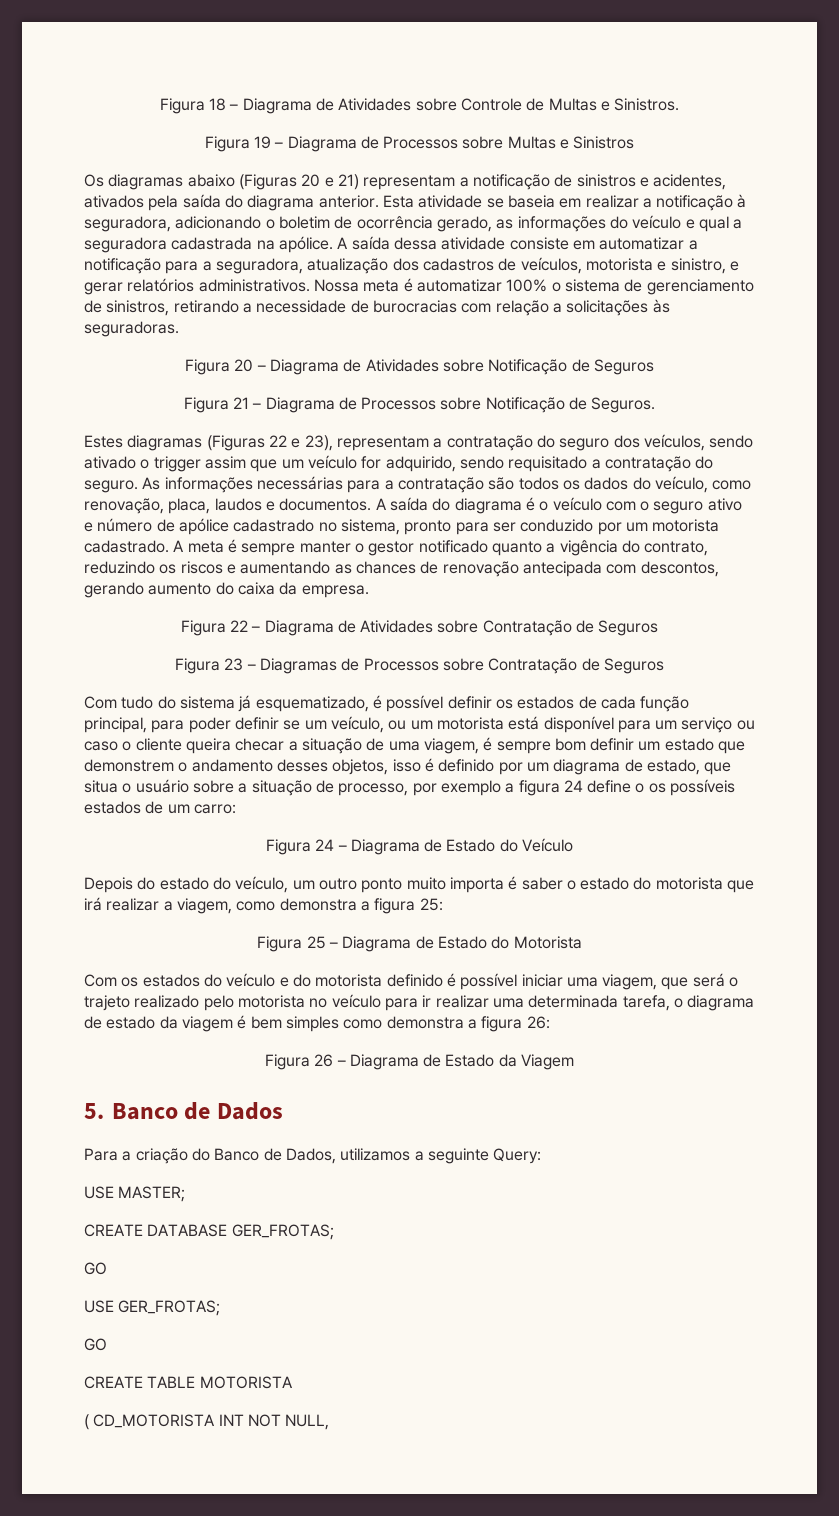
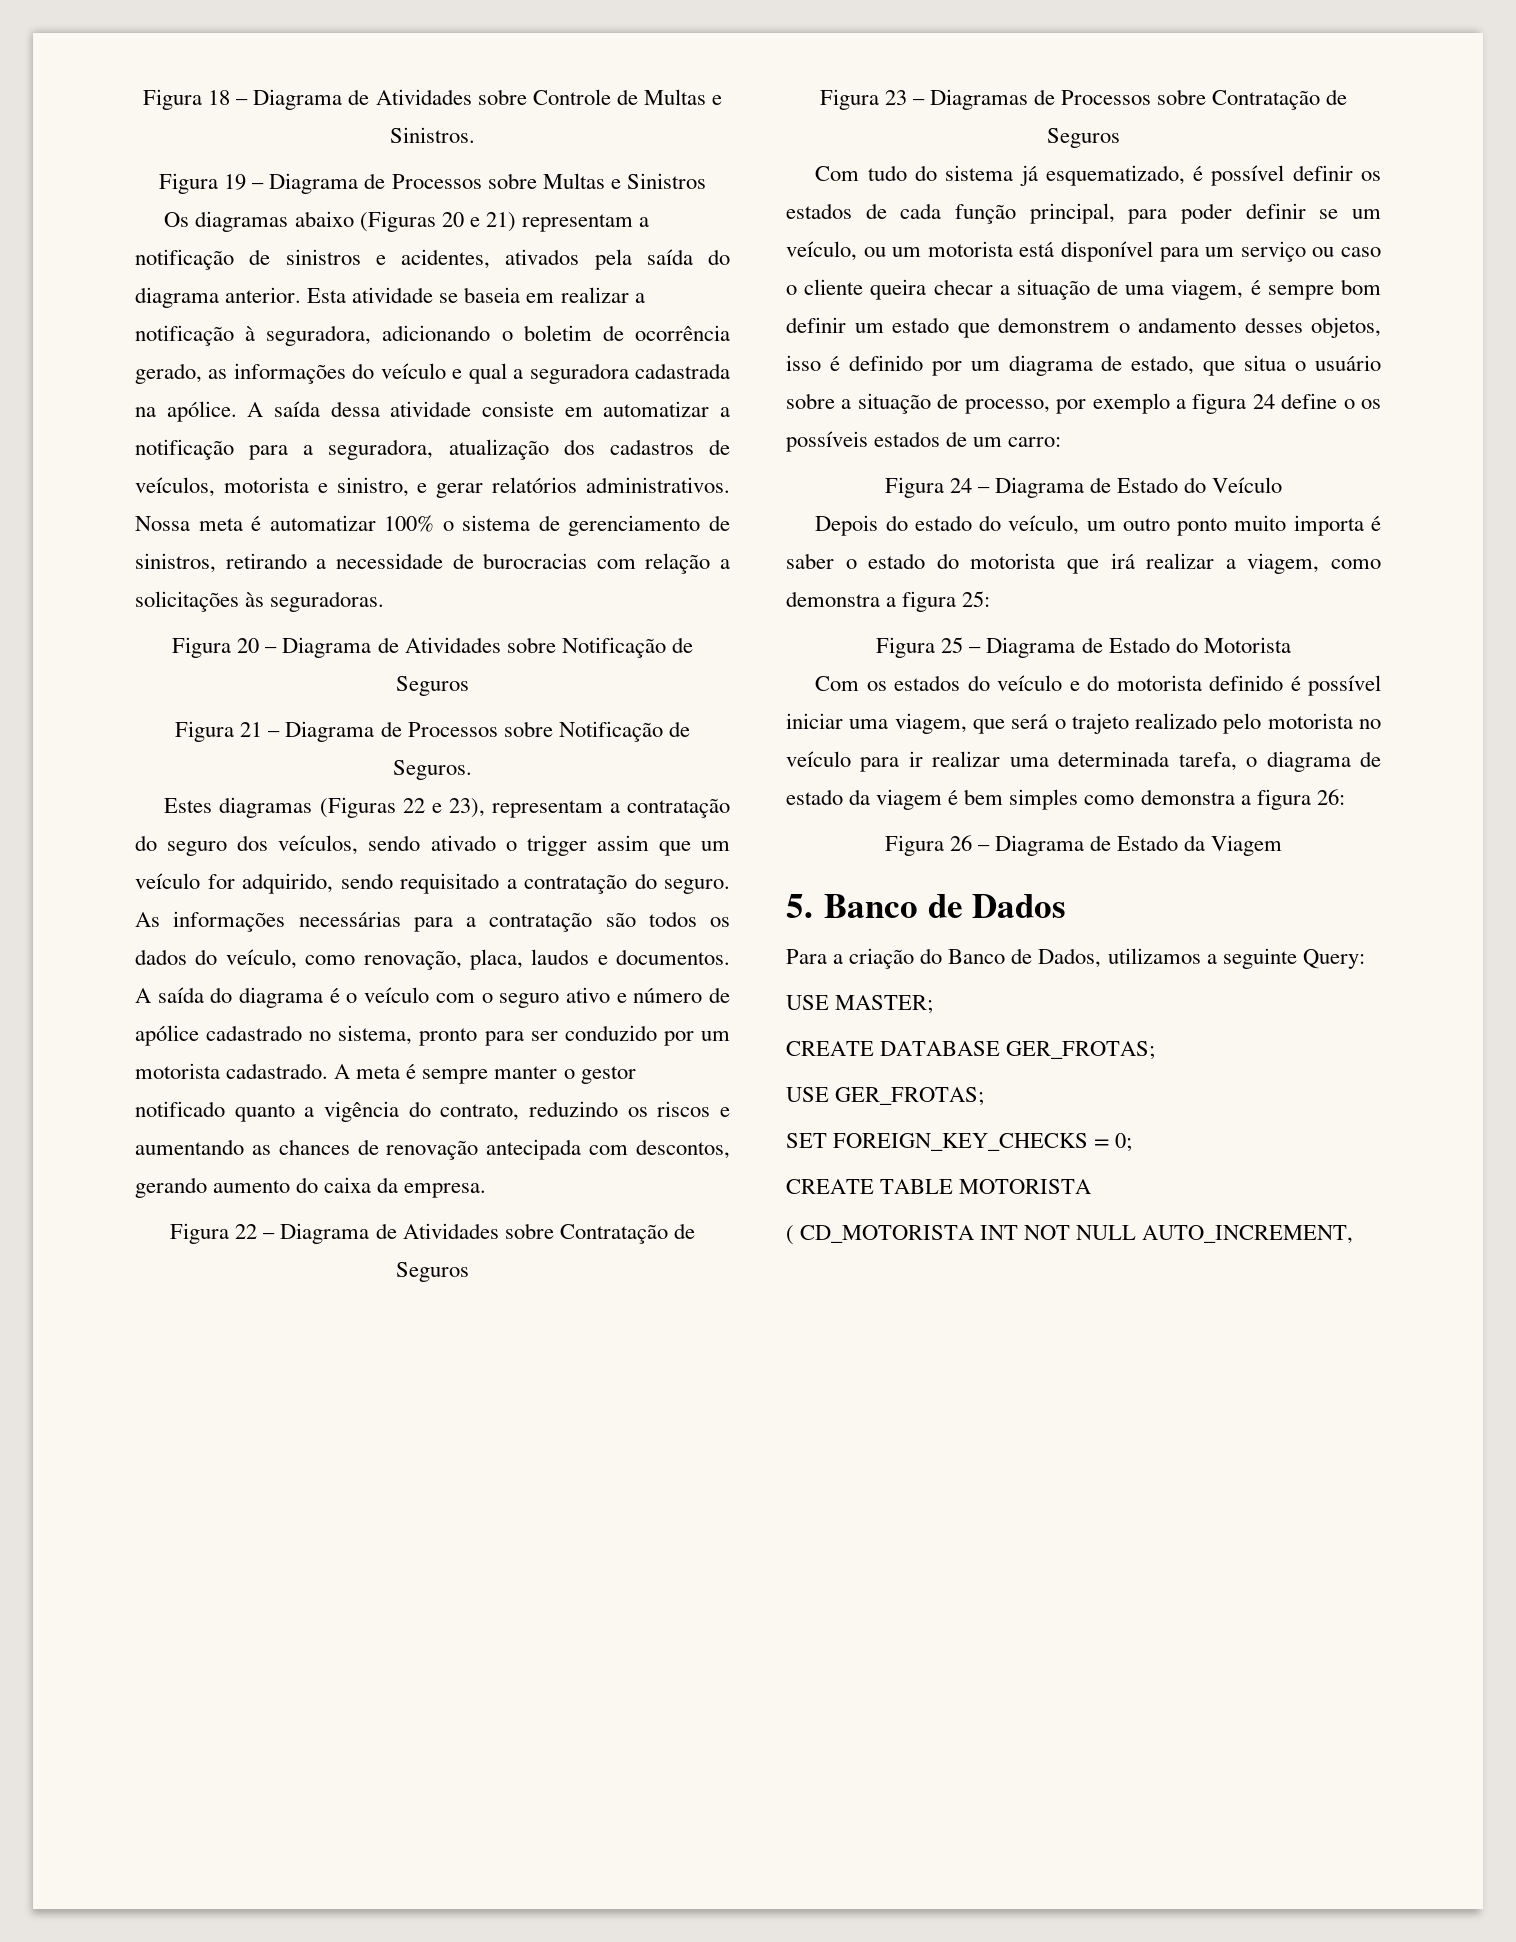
  CREATE DATABASE GER_FROTAS;
- GO
  USE GER_FROTAS;
- GO
+ SET FOREIGN_KEY_CHECKS = 0;
- ( CD_MOTORISTA INT NOT NULL,
+ ( CD_MOTORISTA INT NOT NULL AUTO_INCREMENT,

